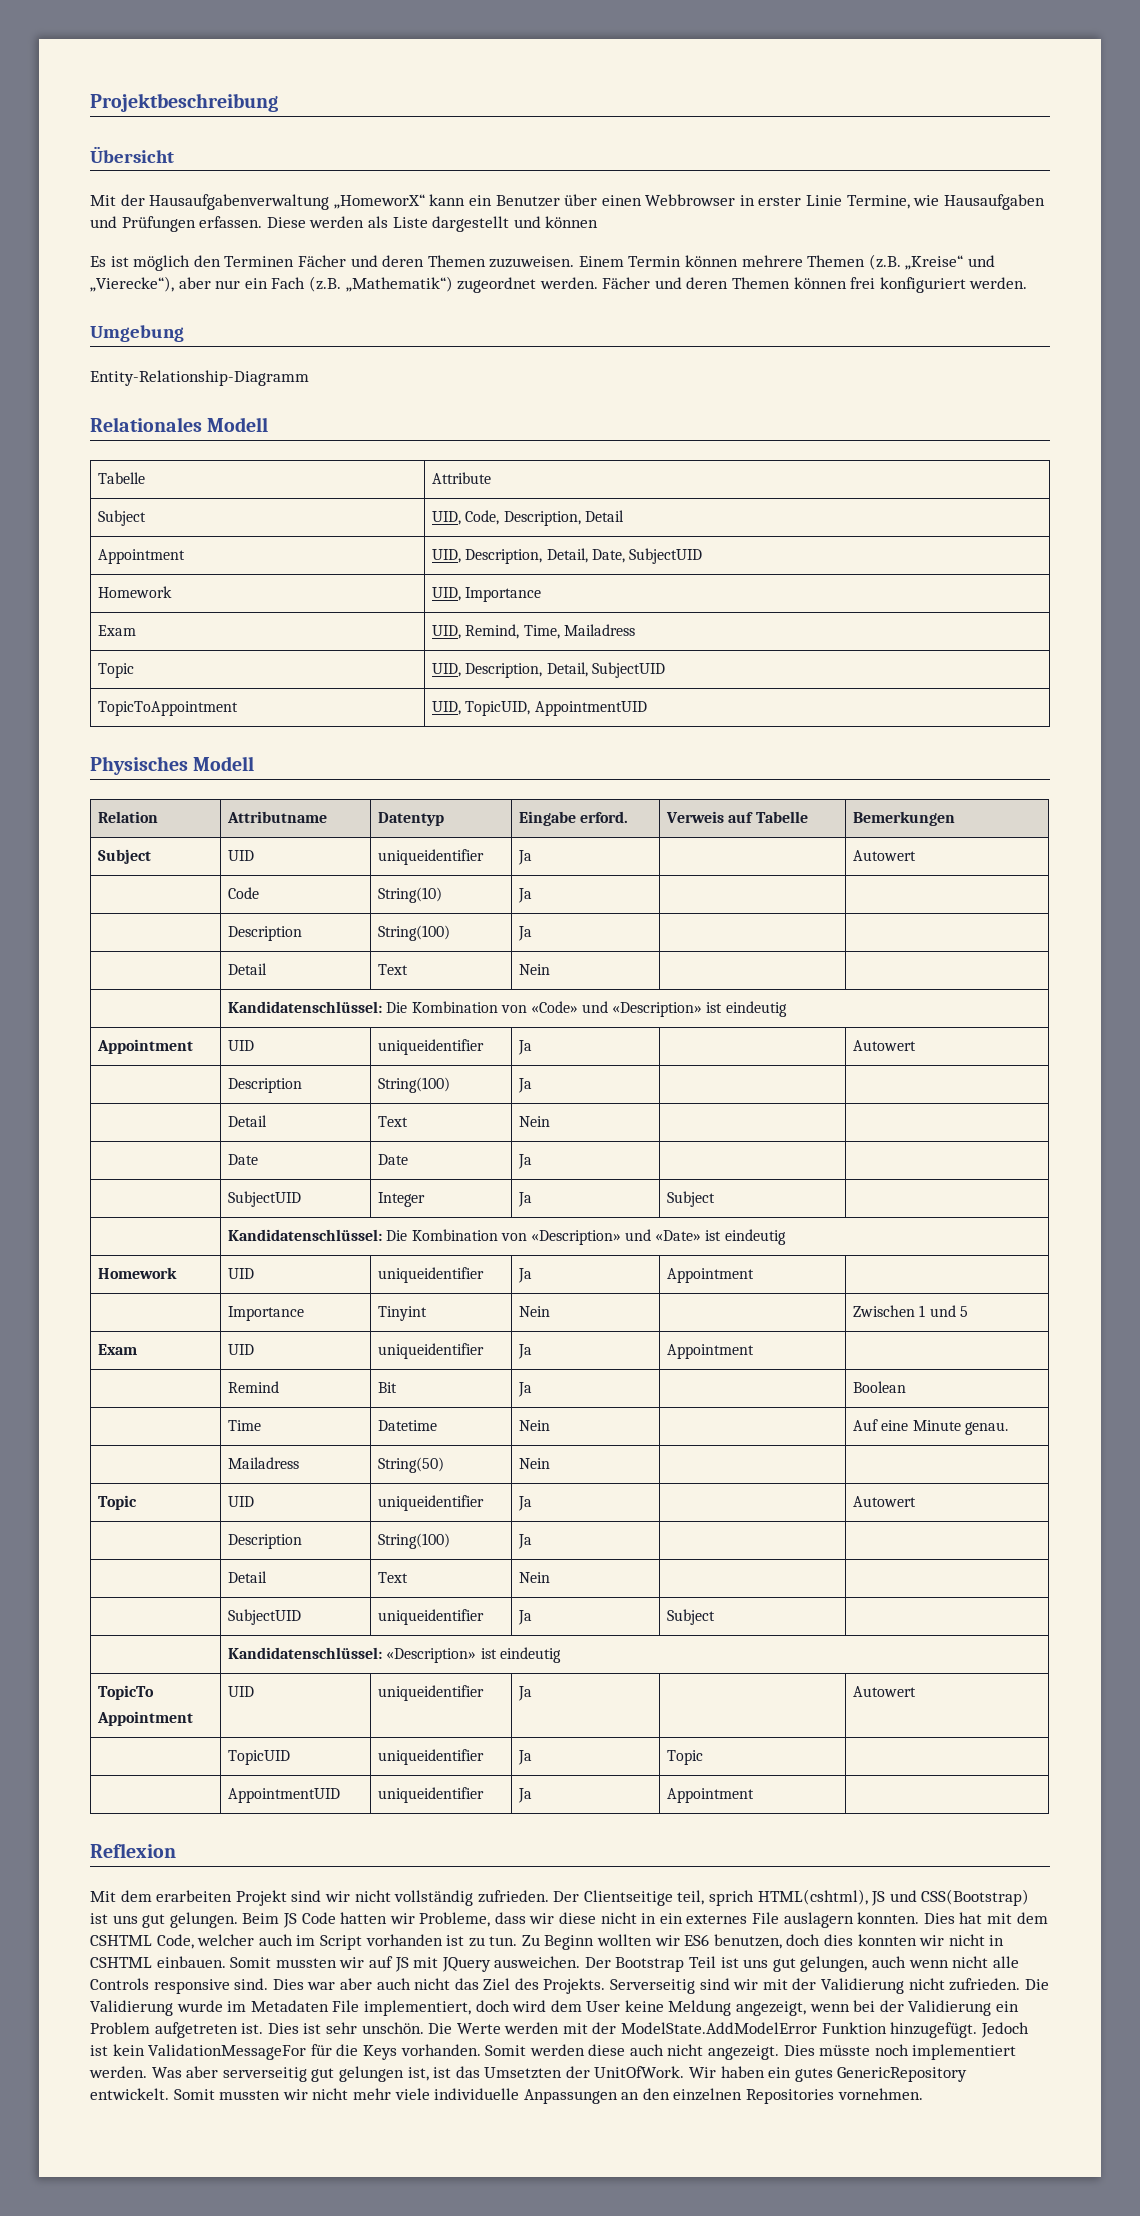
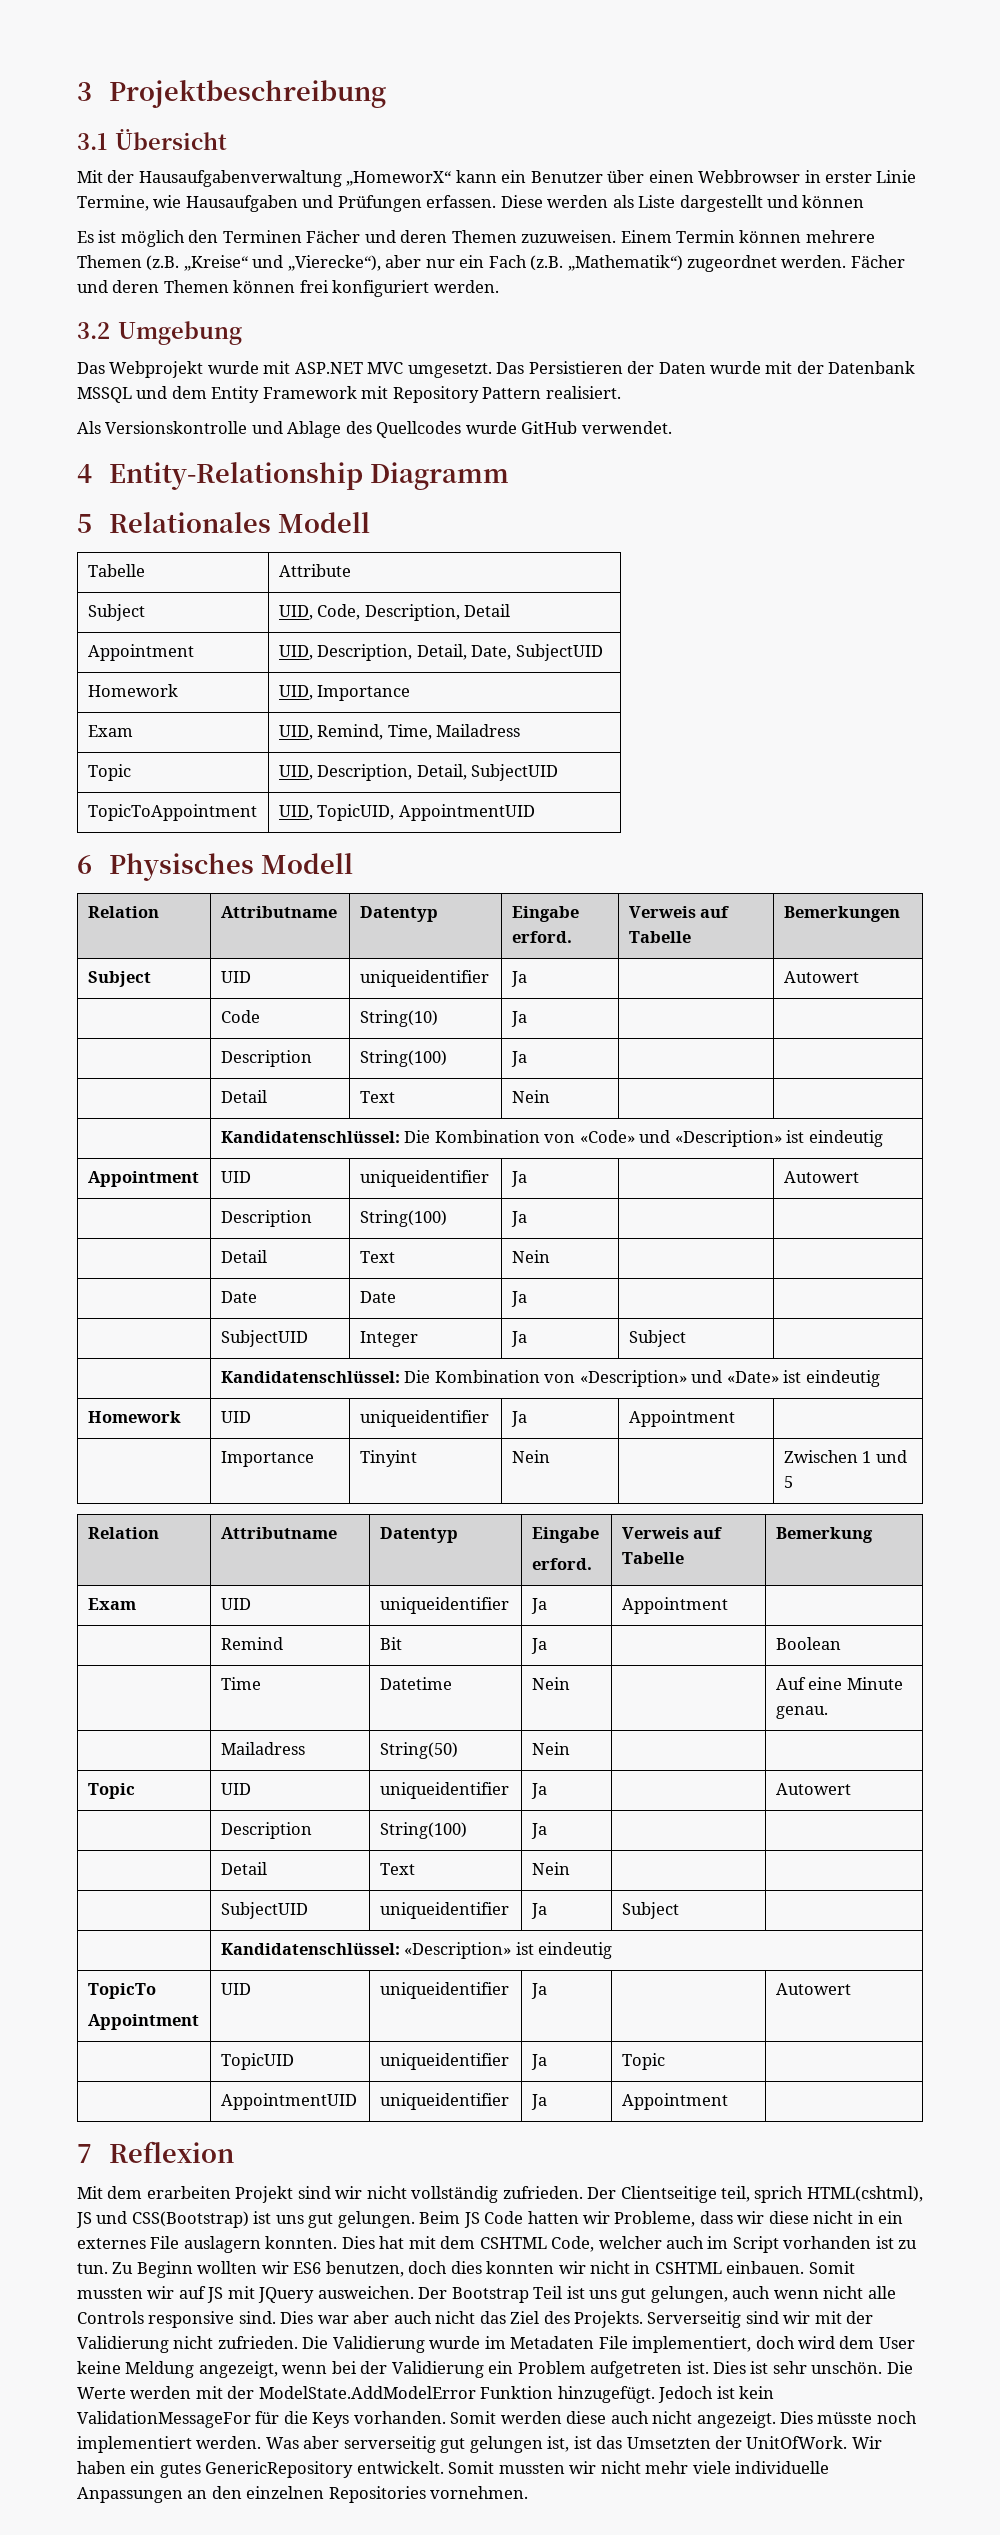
- Projektbeschreibung
+ 3 Projektbeschreibung
- Übersicht
+ 3.1 Übersicht
- Umgebung
+ 3.2 Umgebung
- Entity-Relationship-Diagramm
- Relationales Modell
+ Das Webprojekt wurde mit ASP.NET MVC umgesetzt. Das Persistieren der Daten wurde mit der Datenbank MSSQL und dem Entity Framework mit Repository Pattern realisiert.
+ Als Versionskontrolle und Ablage des Quellcodes wurde GitHub verwendet.
+ 4 Entity-Relationship Diagramm
+ 5 Relationales Modell
- Physisches Modell
+ 6 Physisches Modell
  | Importance | Tinyint | Nein | | Zwischen 1 und 5
+ Relation | Attributname | Datentyp | Eingabe
+ erford. | Verweis auf Tabelle | Bemerkung
- Reflexion
+ 7 Reflexion

